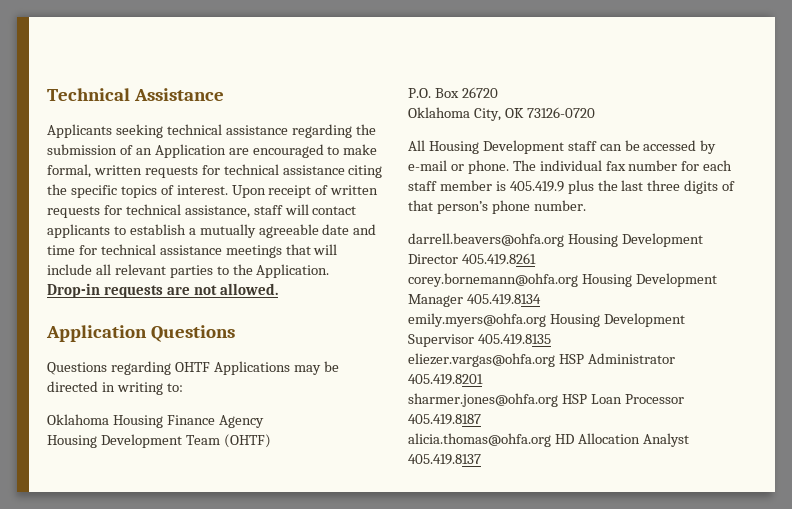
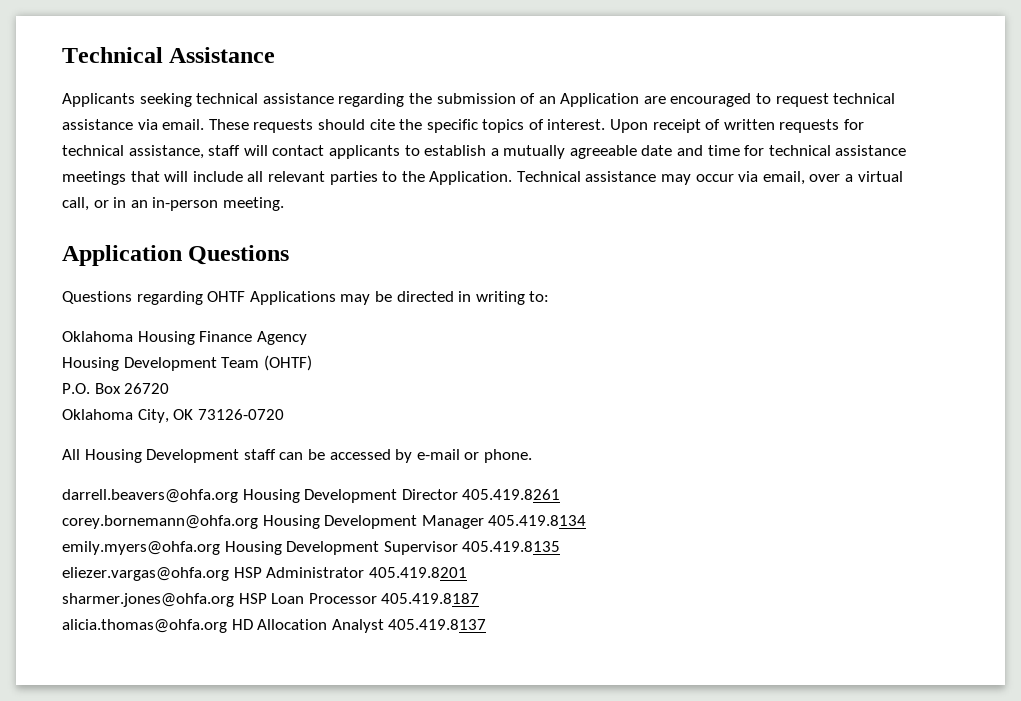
- Applicants seeking technical assistance regarding the submission of an Application are encouraged to make formal, written requests for technical assistance citing the specific topics of interest.
+ Applicants seeking technical assistance regarding the submission of an Application are encouraged to request technical assistance via email. These requests should cite the specific topics of interest.
- Drop-in requests are not allowed.
+ Technical assistance may occur via email, over a virtual call, or in an in-person meeting.
- The individual fax number for each staff member is 405.419.9 plus the last three digits of that person’s phone number.

